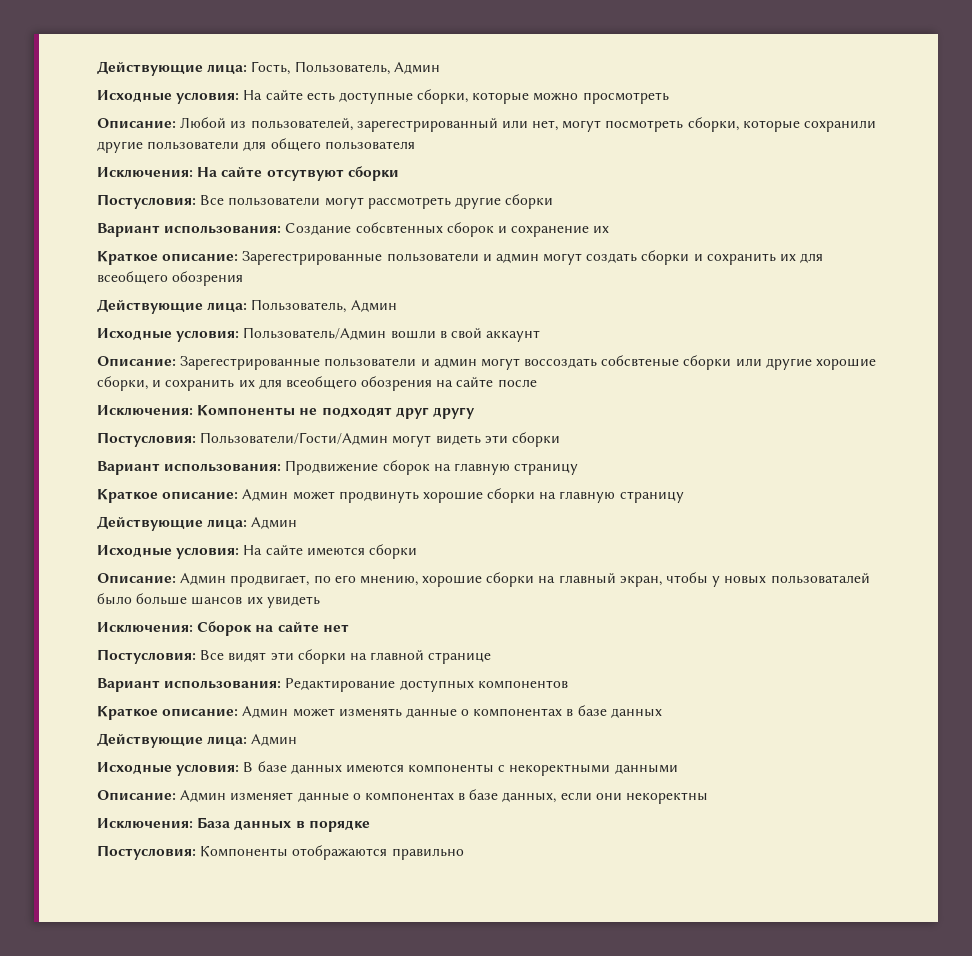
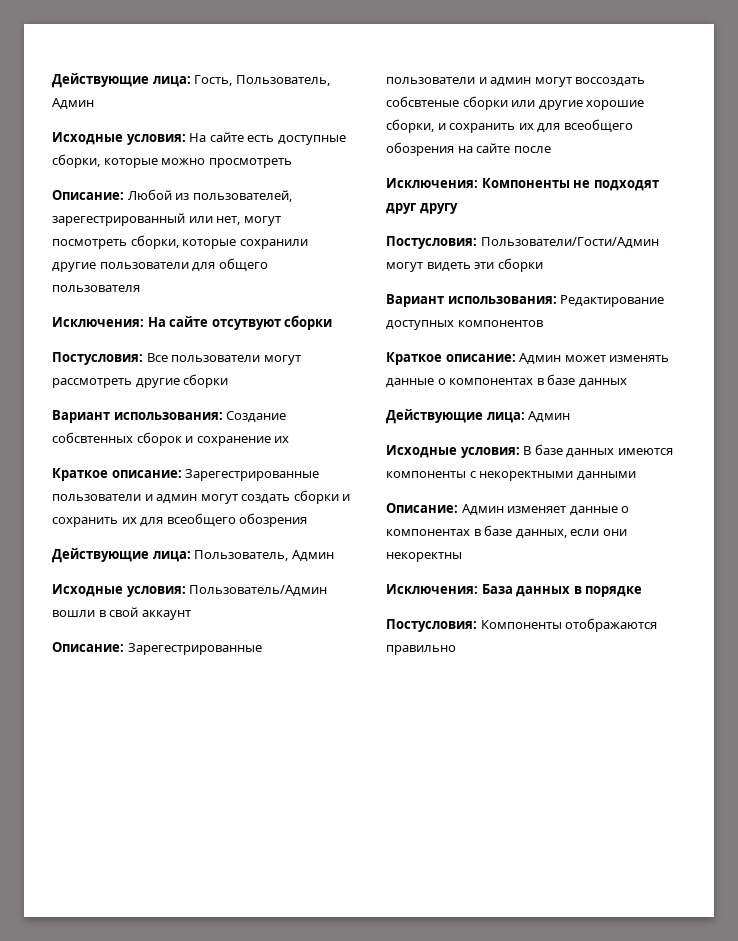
- Вариант использования: Продвижение сборок на главную страницу
- Краткое описание: Админ может продвинуть хорошие сборки на главную страницу
- Действующие лица: Админ
- Исходные условия: На сайте имеются сборки
- Описание: Админ продвигает, по его мнению, хорошие сборки на главный экран, чтобы у новых пользоваталей было больше шансов их увидеть
- Исключения: Сборок на сайте нет
- Постусловия: Все видят эти сборки на главной странице

